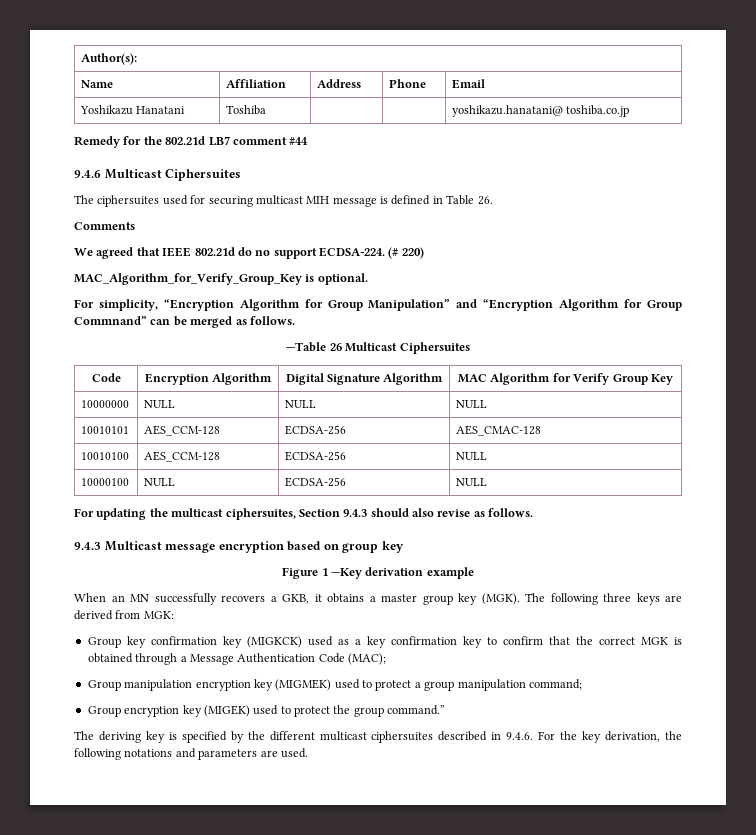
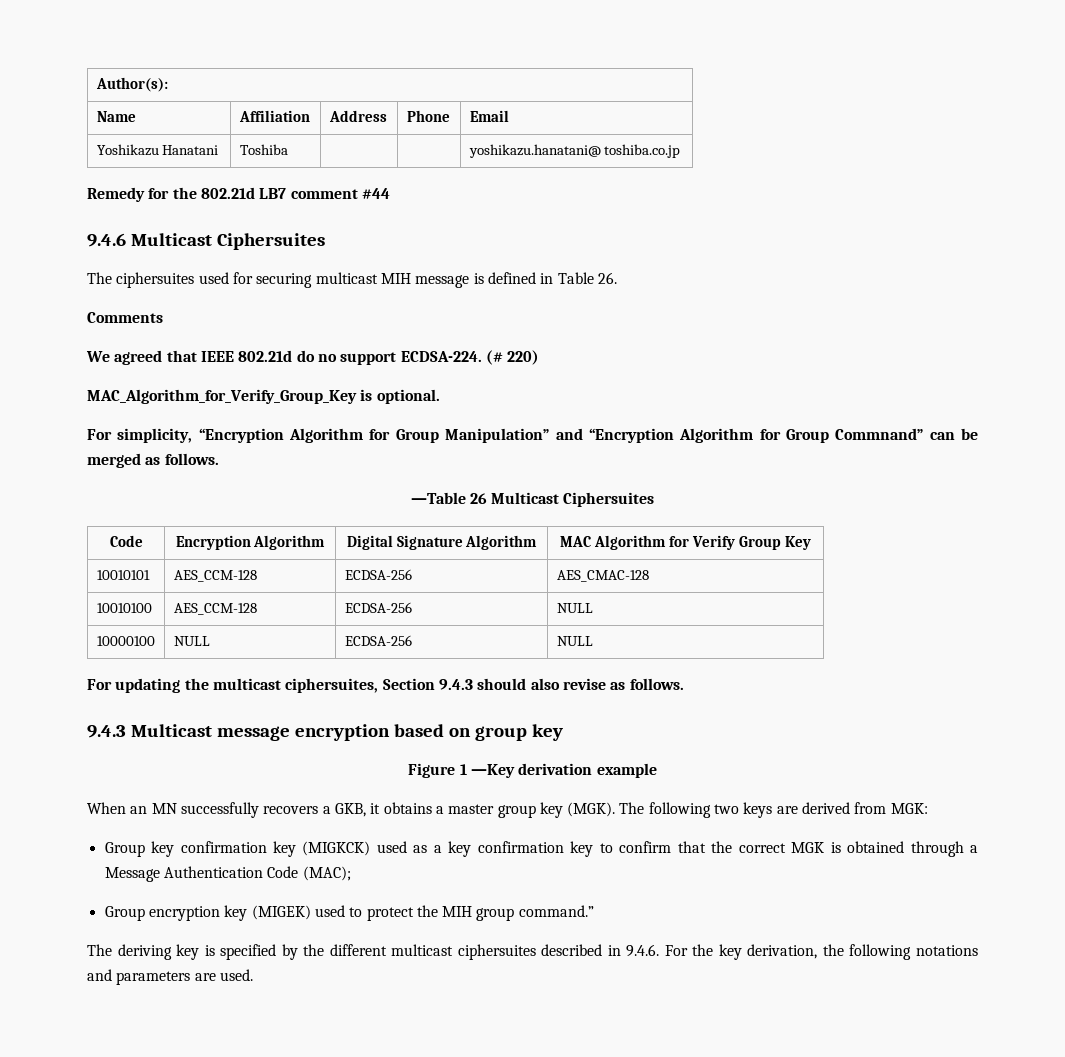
- 10000000 | NULL | NULL | NULL
- The following three keys are derived from MGK:
+ The following two keys are derived from MGK:
- Group manipulation encryption key (MIGMEK) used to protect a group manipulation command;
- Group encryption key (MIGEK) used to protect the group command.”
+ Group encryption key (MIGEK) used to protect the MIH group command.”

